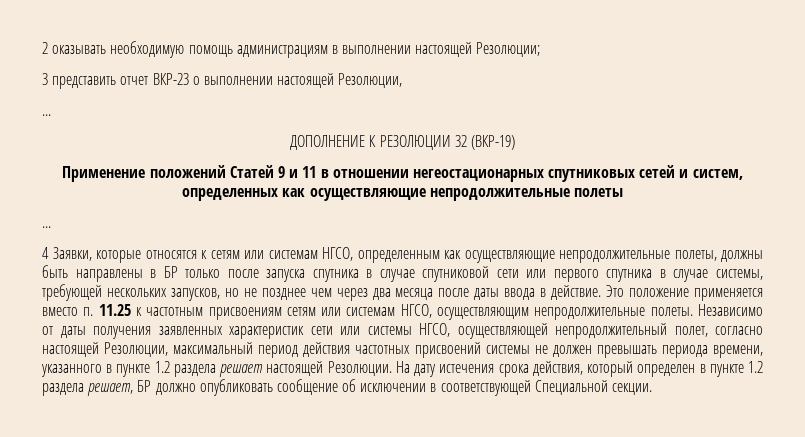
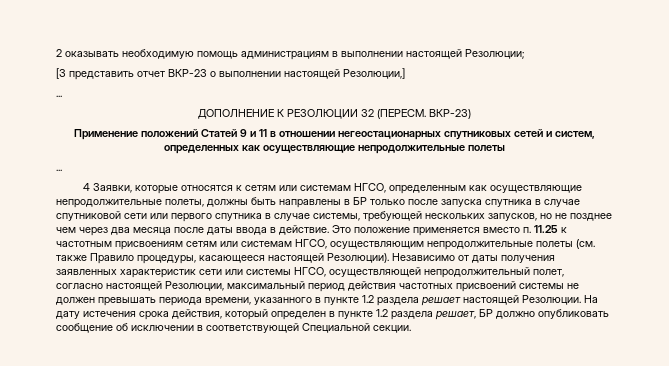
- 3 представить отчет ВКР-23 о выполнении настоящей Резолюции,
+ [3 представить отчет ВКР-23 о выполнении настоящей Резолюции,]
- ДОПОЛНЕНИЕ К РЕЗОЛЮЦИИ 32 (ВКР-19)
+ ДОПОЛНЕНИЕ К РЕЗОЛЮЦИИ 32 (ПЕРЕСМ. ВКР-23)
- Это положение применяется вместо п. 11.25 к частотным присвоениям сетям или системам НГСО, осуществляющим непродолжительные полеты.
+ Это положение применяется вместо п. 11.25 к частотным присвоениям сетям или системам НГСО, осуществляющим непродолжительные полеты (см. также Правило процедуры, касающееся настоящей Резолюции).

